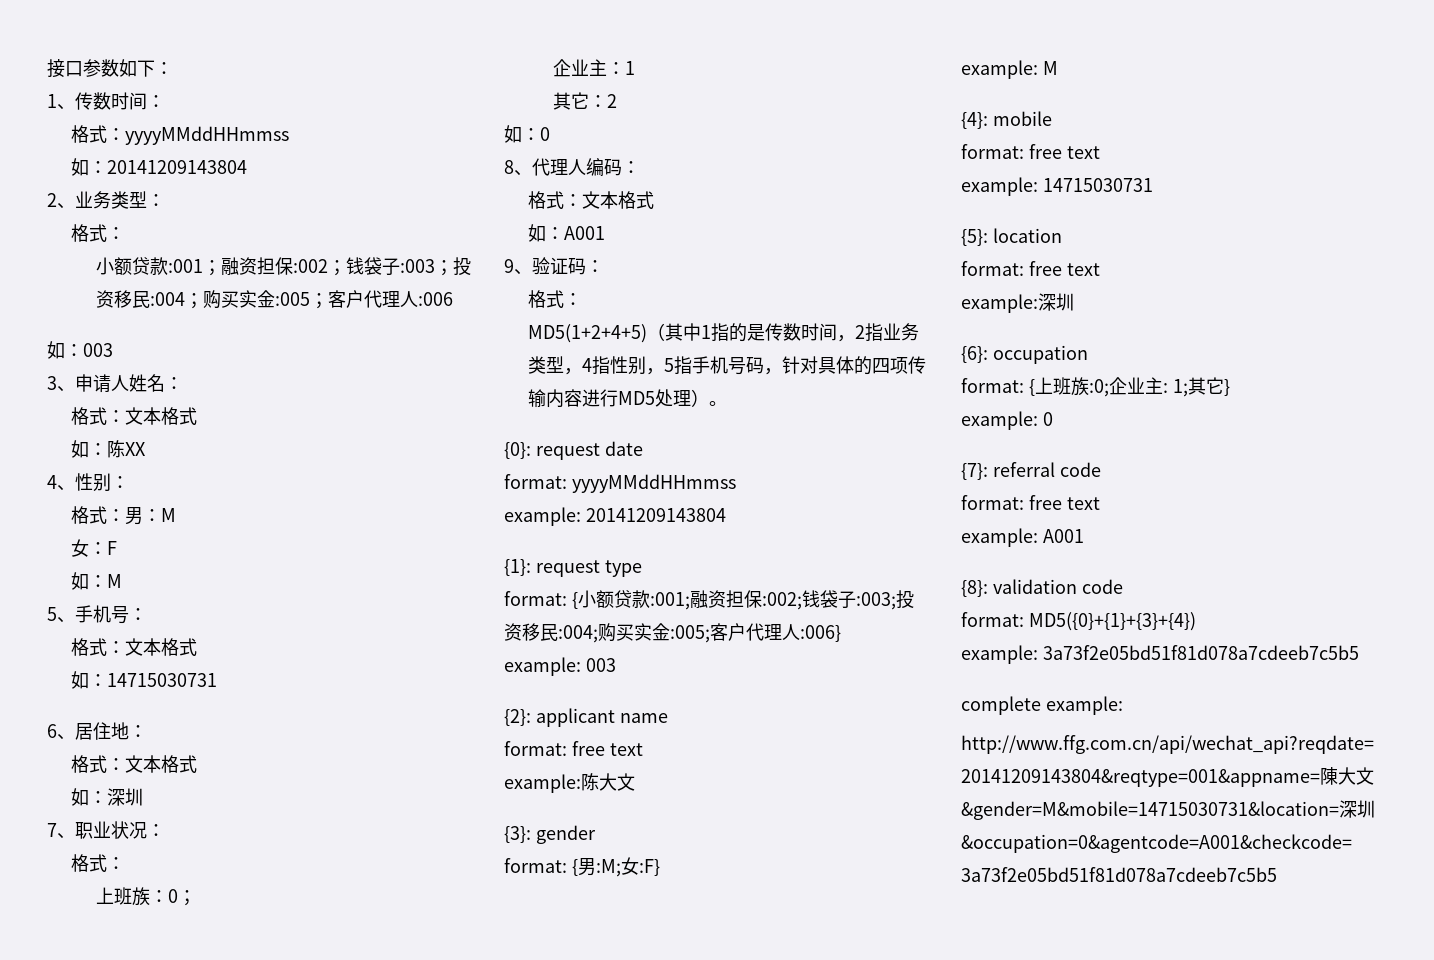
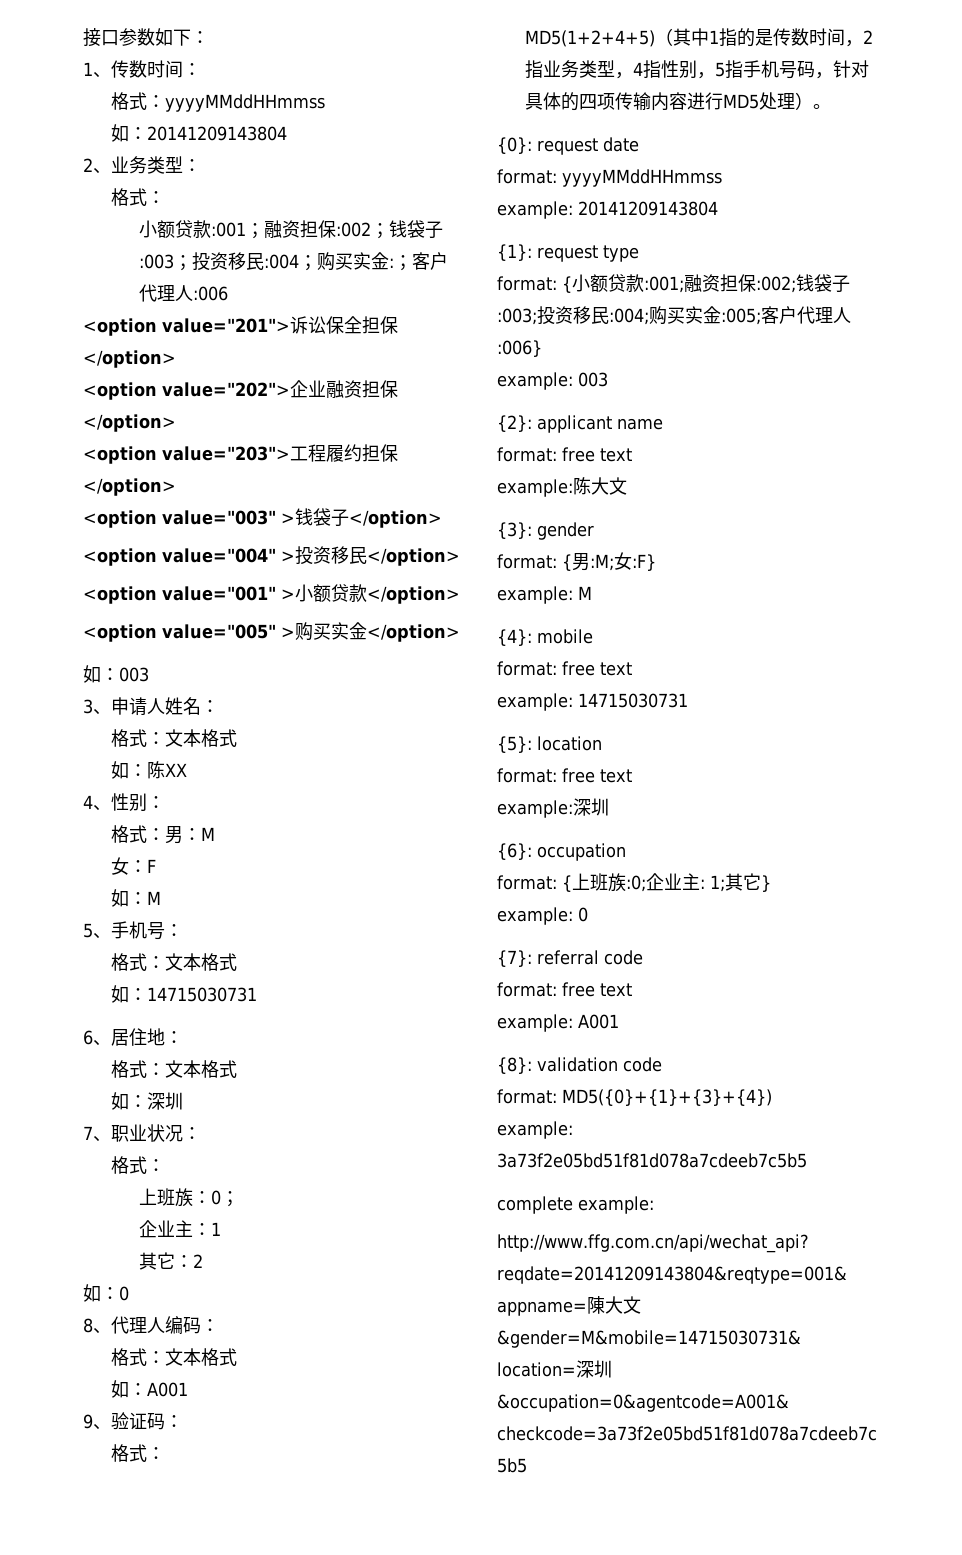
- 小额贷款:001；融资担保:002；钱袋子:003；投资移民:004；购买实金:005；客户代理人:006
+ 小额贷款:001；融资担保:002；钱袋子:003；投资移民:004；购买实金:；客户代理人:006
+ <option value="201">诉讼保全担保</option>
+ <option value="202">企业融资担保</option>
+ <option value="203">工程履约担保</option>
+ <option value="003" >钱袋子</option>
+ <option value="004" >投资移民</option>
+ <option value="001" >小额贷款</option>
+ <option value="005" >购买实金</option>

